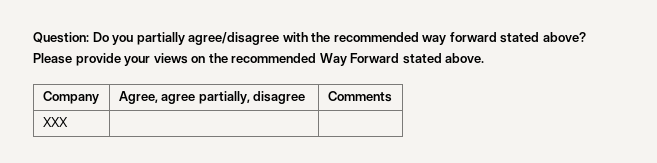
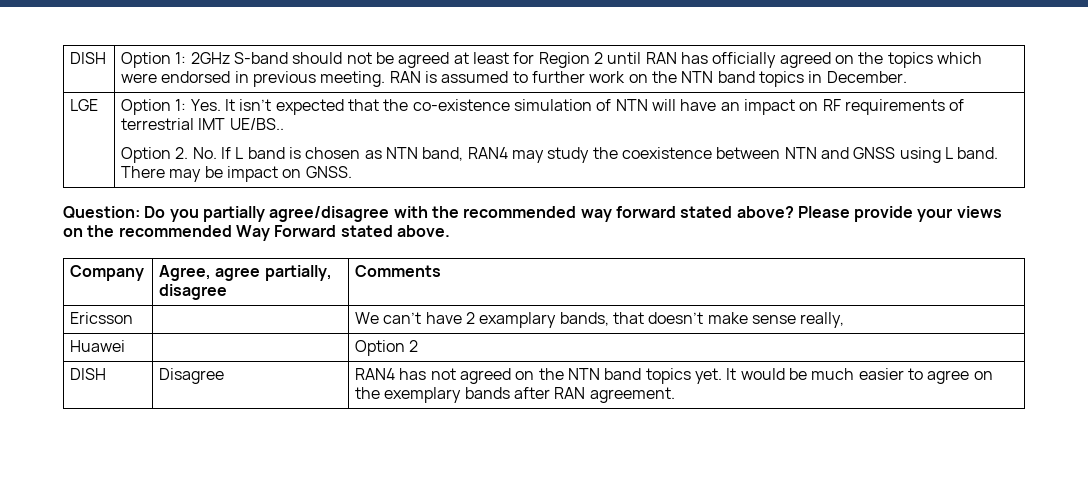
+ DISH | Option 1: 2GHz S-band should not be agreed at least for Region 2 until RAN has officially agreed on the topics which were endorsed in previous meeting. RAN is assumed to further work on the NTN band topics in December.
+ LGE | Option 1: Yes. It isn’t expected that the co-existence simulation of NTN will have an impact on RF requirements of terrestrial IMT UE/BS..
+ Option 2. No. If L band is chosen as NTN band, RAN4 may study the coexistence between NTN and GNSS using L band. There may be impact on GNSS.
- XXX | |
+ Ericsson | | We can’t have 2 examplary bands, that doesn’t make sense really,
+ Huawei | | Option 2
+ DISH | Disagree | RAN4 has not agreed on the NTN band topics yet. It would be much easier to agree on the exemplary bands after RAN agreement.

